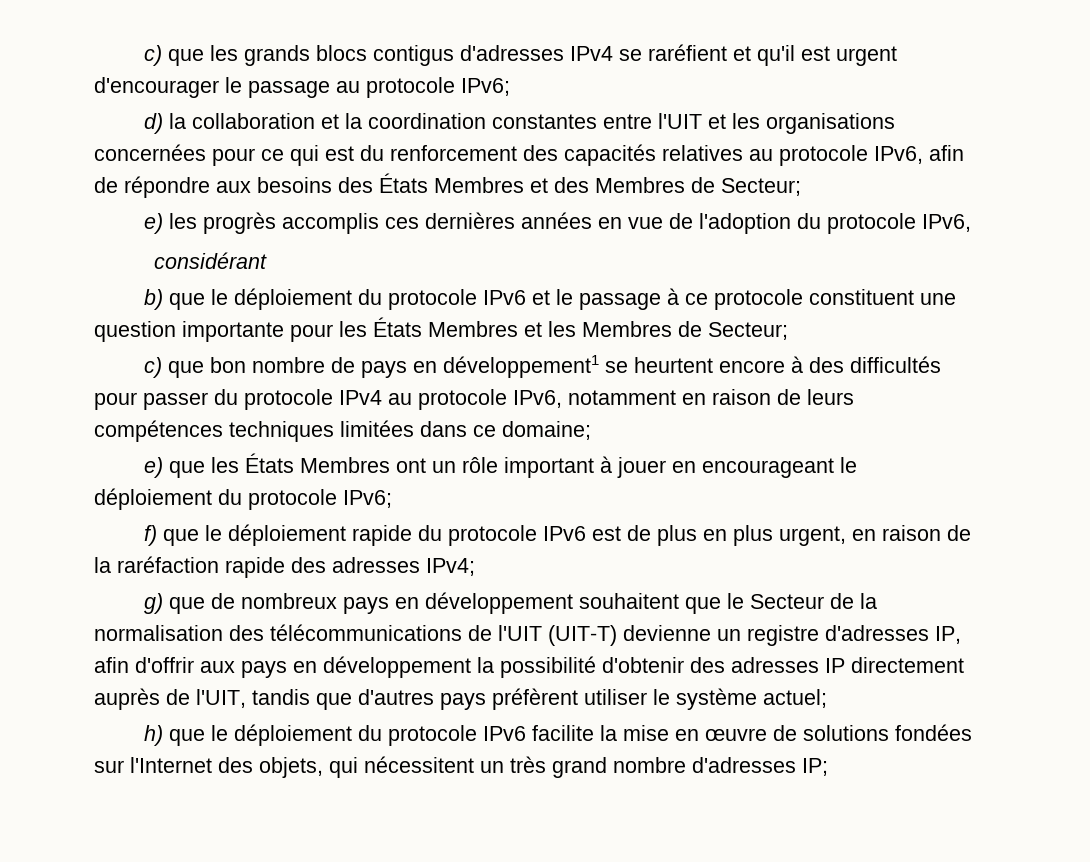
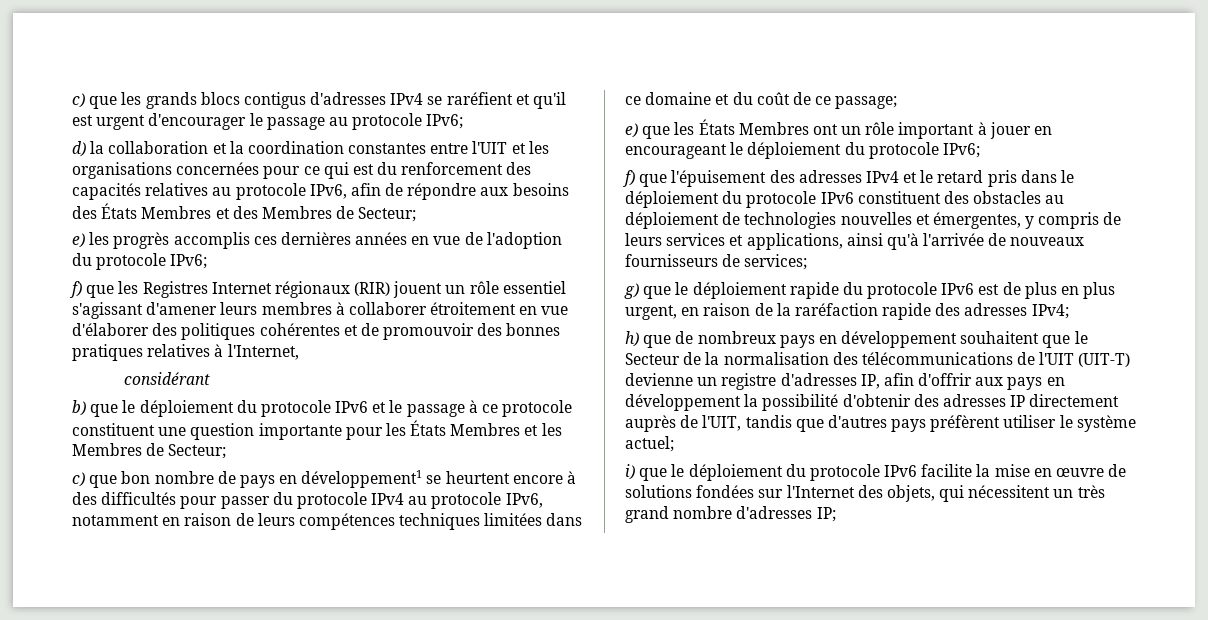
- e) les progrès accomplis ces dernières années en vue de l'adoption du protocole IPv6,
+ e) les progrès accomplis ces dernières années en vue de l'adoption du protocole IPv6;
+ f) que les Registres Internet régionaux (RIR) jouent un rôle essentiel s'agissant d'amener leurs membres à collaborer étroitement en vue d'élaborer des politiques cohérentes et de promouvoir des bonnes pratiques relatives à l'Internet,
- c) que bon nombre de pays en développement1 se heurtent encore à des difficultés pour passer du protocole IPv4 au protocole IPv6, notamment en raison de leurs compétences techniques limitées dans ce domaine;
+ c) que bon nombre de pays en développement1 se heurtent encore à des difficultés pour passer du protocole IPv4 au protocole IPv6, notamment en raison de leurs compétences techniques limitées dans ce domaine et du coût de ce passage;
- f) que le déploiement rapide du protocole IPv6 est de plus en plus urgent, en raison de la raréfaction rapide des adresses IPv4;
+ f) que l'épuisement des adresses IPv4 et le retard pris dans le déploiement du protocole IPv6 constituent des obstacles au déploiement de technologies nouvelles et émergentes, y compris de leurs services et applications, ainsi qu'à l'arrivée de nouveaux fournisseurs de services;
+ g) que le déploiement rapide du protocole IPv6 est de plus en plus urgent, en raison de la raréfaction rapide des adresses IPv4;
- g) que de nombreux pays en développement souhaitent que le Secteur de la normalisation des télécommunications de l'UIT (UIT-T) devienne un registre d'adresses IP, afin d'offrir aux pays en développement la possibilité d'obtenir des adresses IP directement auprès de l'UIT, tandis que d'autres pays préfèrent utiliser le système actuel;
+ h) que de nombreux pays en développement souhaitent que le Secteur de la normalisation des télécommunications de l'UIT (UIT-T) devienne un registre d'adresses IP, afin d'offrir aux pays en développement la possibilité d'obtenir des adresses IP directement auprès de l'UIT, tandis que d'autres pays préfèrent utiliser le système actuel;
- h) que le déploiement du protocole IPv6 facilite la mise en œuvre de solutions fondées sur l'Internet des objets, qui nécessitent un très grand nombre d'adresses IP;
+ i) que le déploiement du protocole IPv6 facilite la mise en œuvre de solutions fondées sur l'Internet des objets, qui nécessitent un très grand nombre d'adresses IP;

